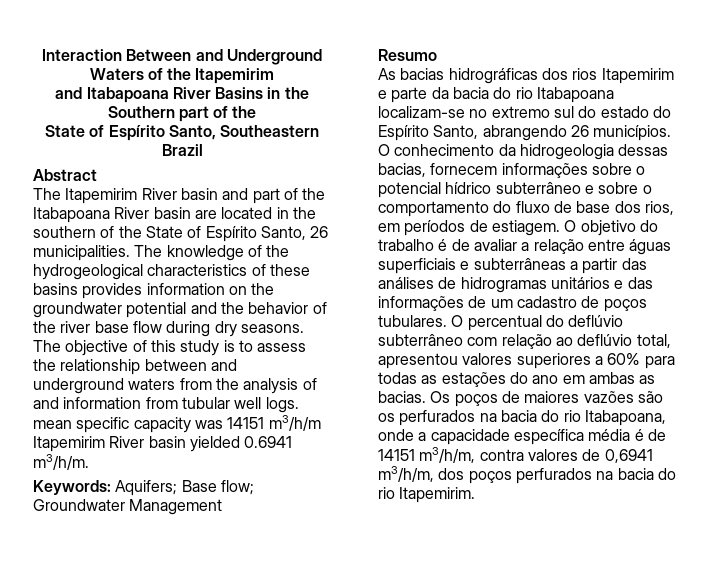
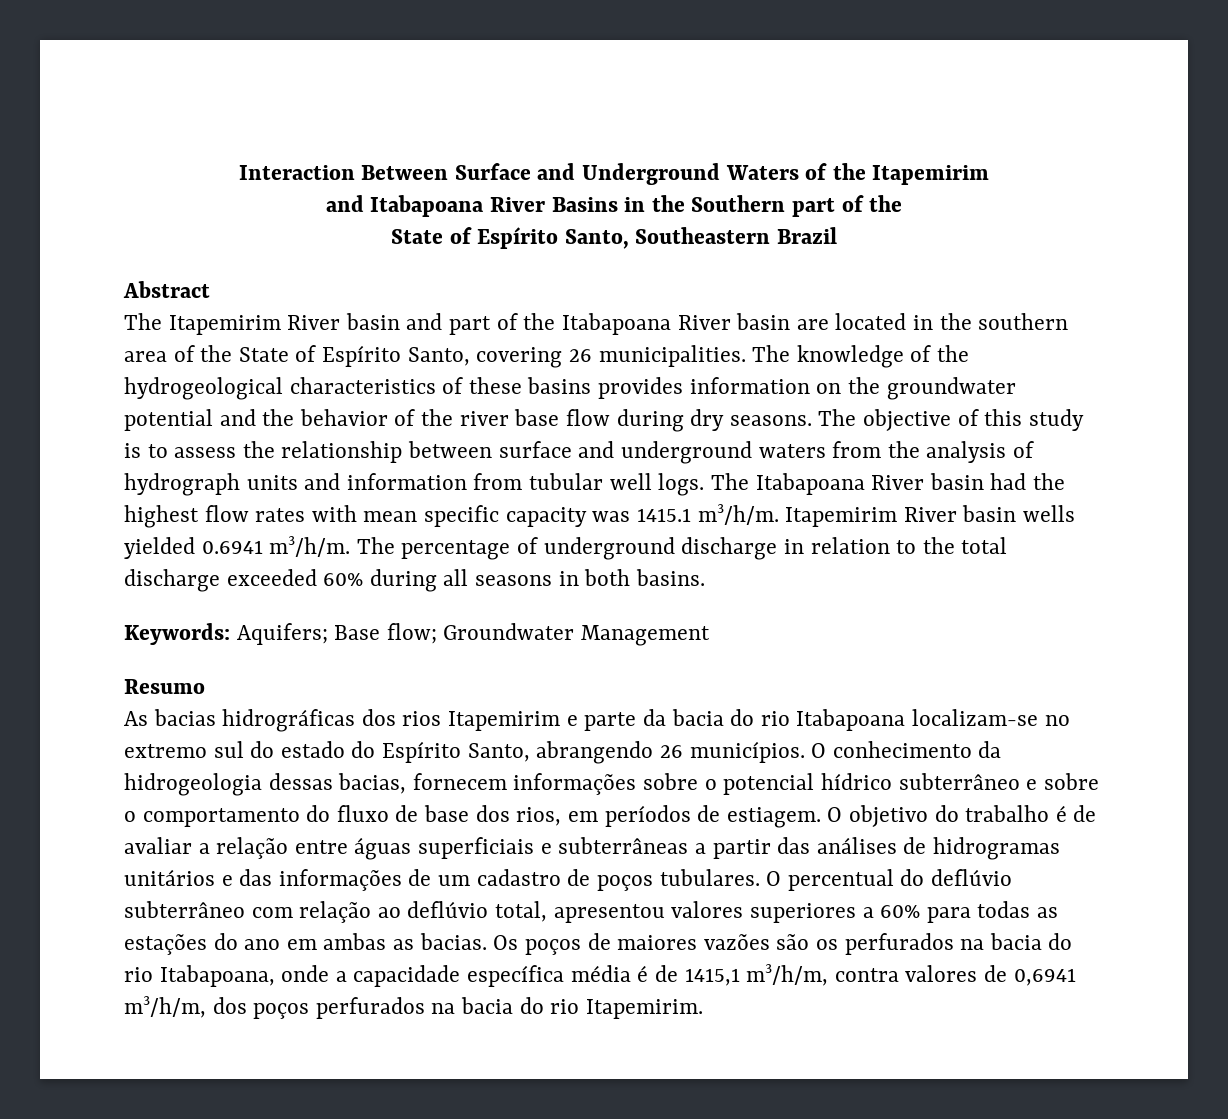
- Interaction Between and Underground Waters of the Itapemirim
+ Interaction Between Surface and Underground Waters of the Itapemirim
- The Itapemirim River basin and part of the Itabapoana River basin are located in the southern of the State of Espírito Santo, 26 municipalities.
+ The Itapemirim River basin and part of the Itabapoana River basin are located in the southern area of the State of Espírito Santo, covering 26 municipalities.
- The objective of this study is to assess the relationship between and underground waters from the analysis of and information from tubular well logs. mean specific capacity was 14151 m3/h/m Itapemirim River basin yielded 0.6941 m3/h/m.
+ The objective of this study is to assess the relationship between surface and underground waters from the analysis of hydrograph units and information from tubular well logs. The Itabapoana River basin had the highest flow rates with mean specific capacity was 1415.1 m3/h/m. Itapemirim River basin wells yielded 0.6941 m3/h/m. The percentage of underground discharge in relation to the total discharge exceeded 60% during all seasons in both basins.
- Os poços de maiores vazões são os perfurados na bacia do rio Itabapoana, onde a capacidade específica média é de 14151 m3/h/m, contra valores de 0,6941 m3/h/m, dos poços perfurados na bacia do rio Itapemirim.
+ Os poços de maiores vazões são os perfurados na bacia do rio Itabapoana, onde a capacidade específica média é de 1415,1 m3/h/m, contra valores de 0,6941 m3/h/m, dos poços perfurados na bacia do rio Itapemirim.

